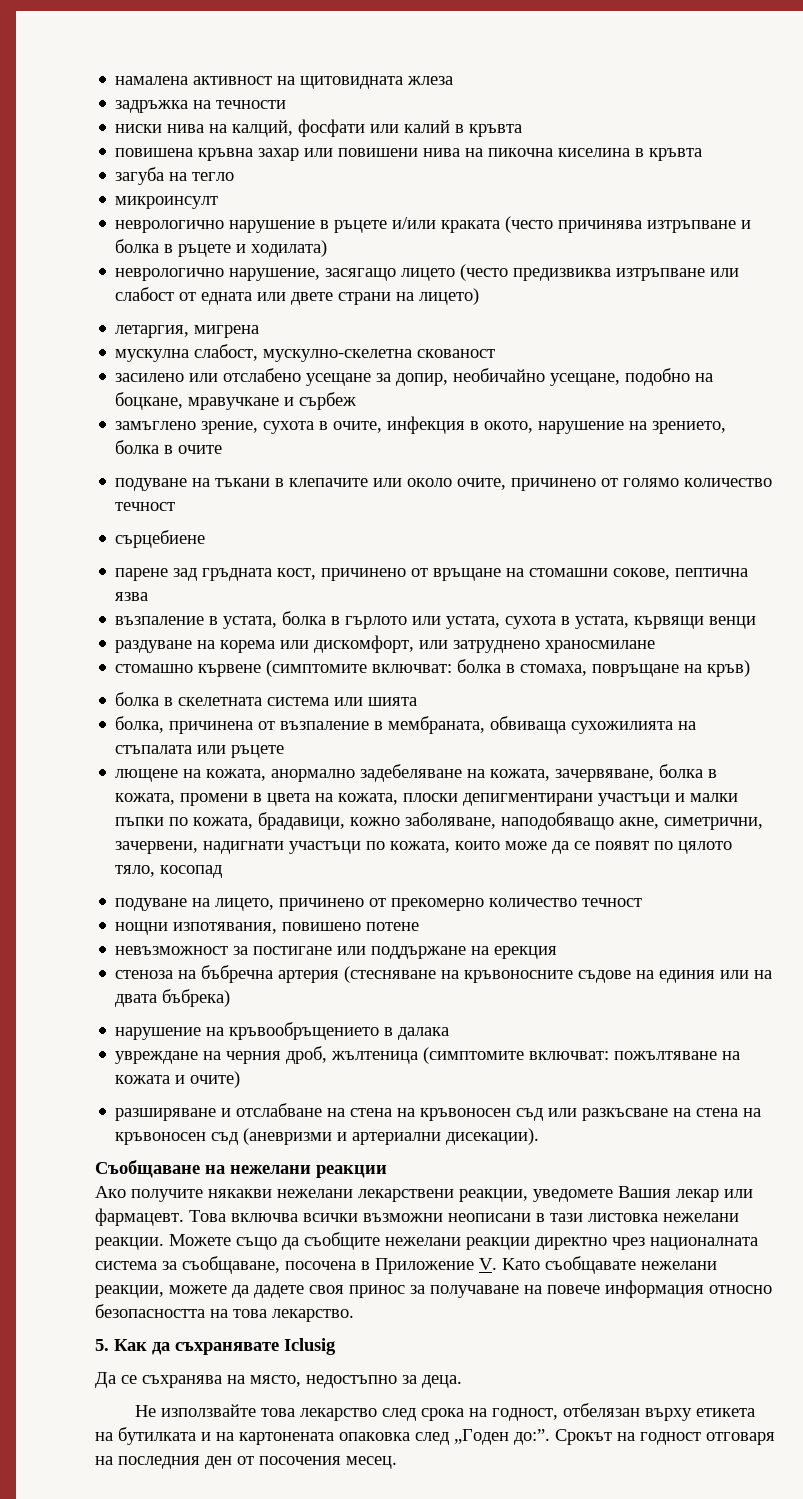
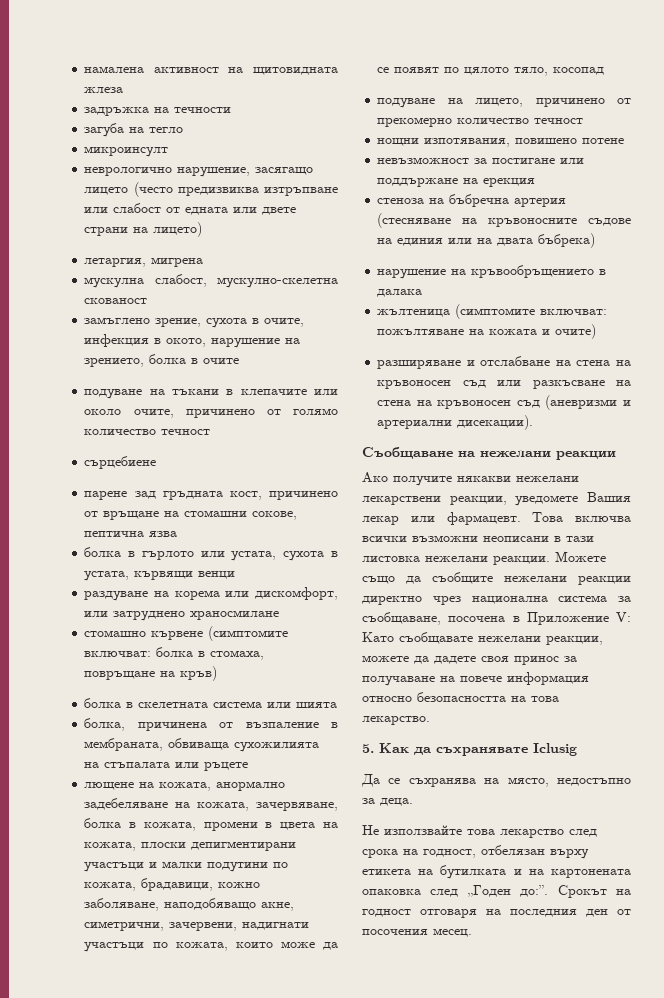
- ниски нива на калций, фосфати или калий в кръвта
- повишена кръвна захар или повишени нива на пикочна киселина в кръвта
  загуба на тегло
  микроинсулт
- неврологично нарушение в ръцете и/или краката (често причинява изтръпване и болка в ръцете и ходилата)
- засилено или отслабено усещане за допир, необичайно усещане, подобно на боцкане, мравучкане и сърбеж
- възпаление в устата, болка в гърлото или устата, сухота в устата, кървящи венци
+ болка в гърлото или устата, сухота в устата, кървящи венци
- лющене на кожата, анормално задебеляване на кожата, зачервяване, болка в кожата, промени в цвета на кожата, плоски депигментирани участъци и малки пъпки по кожата, брадавици, кожно заболяване, наподобяващо акне, симетрични, зачервени, надигнати участъци по кожата, които може да се появят по цялото тяло, косопад
+ лющене на кожата, анормално задебеляване на кожата, зачервяване, болка в кожата, промени в цвета на кожата, плоски депигментирани участъци и малки подутини по кожата, брадавици, кожно заболяване, наподобяващо акне, симетрични, зачервени, надигнати участъци по кожата, които може да се появят по цялото тяло, косопад
- увреждане на черния дроб, жълтеница (симптомите включват: пожълтяване на кожата и очите)
+ жълтеница (симптомите включват: пожълтяване на кожата и очите)
- Можете също да съобщите нежелани реакции директно чрез националната система за съобщаване, посочена в Приложение V. Kaто съобщавате нежелани реакции, можете да дадете своя принос за получаване на повече информация относно безопасността на това лекарство.
+ Можете също да съобщите нежелани реакции директно чрез национална система за съобщаване, посочена в Приложение V: Kaто съобщавате нежелани реакции, можете да дадете своя принос за получаване на повече информация относно безопасността на това лекарство.

